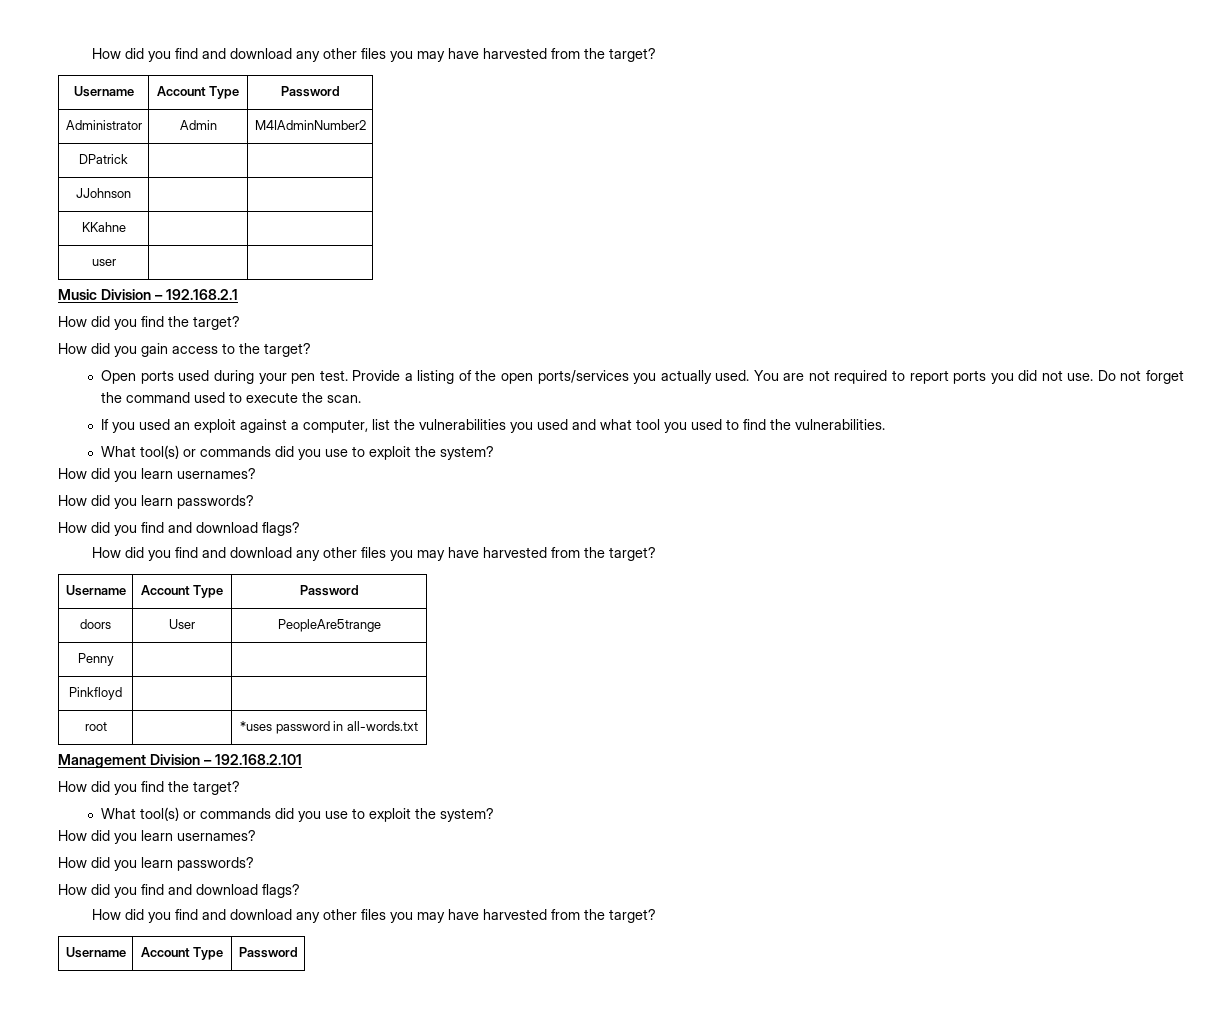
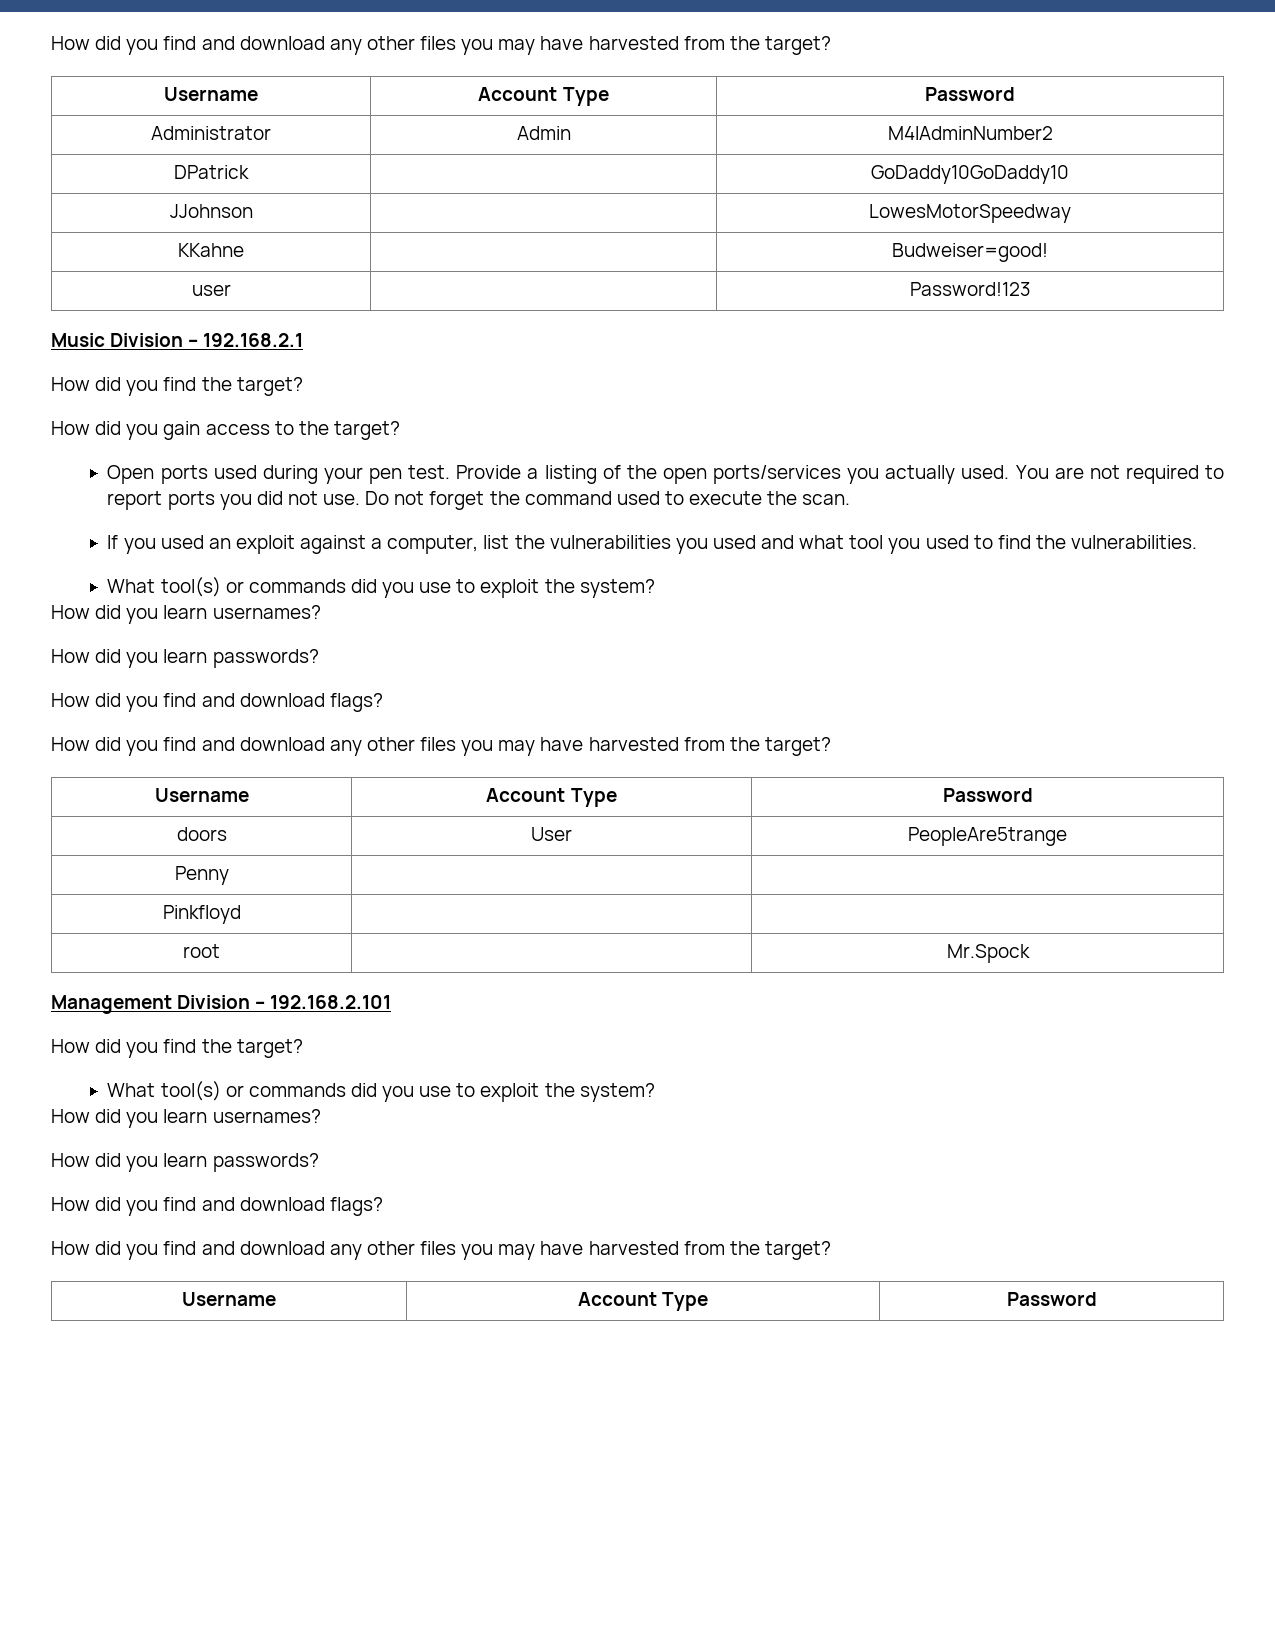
- DPatrick | |
+ DPatrick | | GoDaddy10GoDaddy10
- JJohnson | |
+ JJohnson | | LowesMotorSpeedway
- KKahne | |
+ KKahne | | Budweiser=good!
- user | |
+ user | | Password!123
- root | | *uses password in all-words.txt
+ root | | Mr.Spock

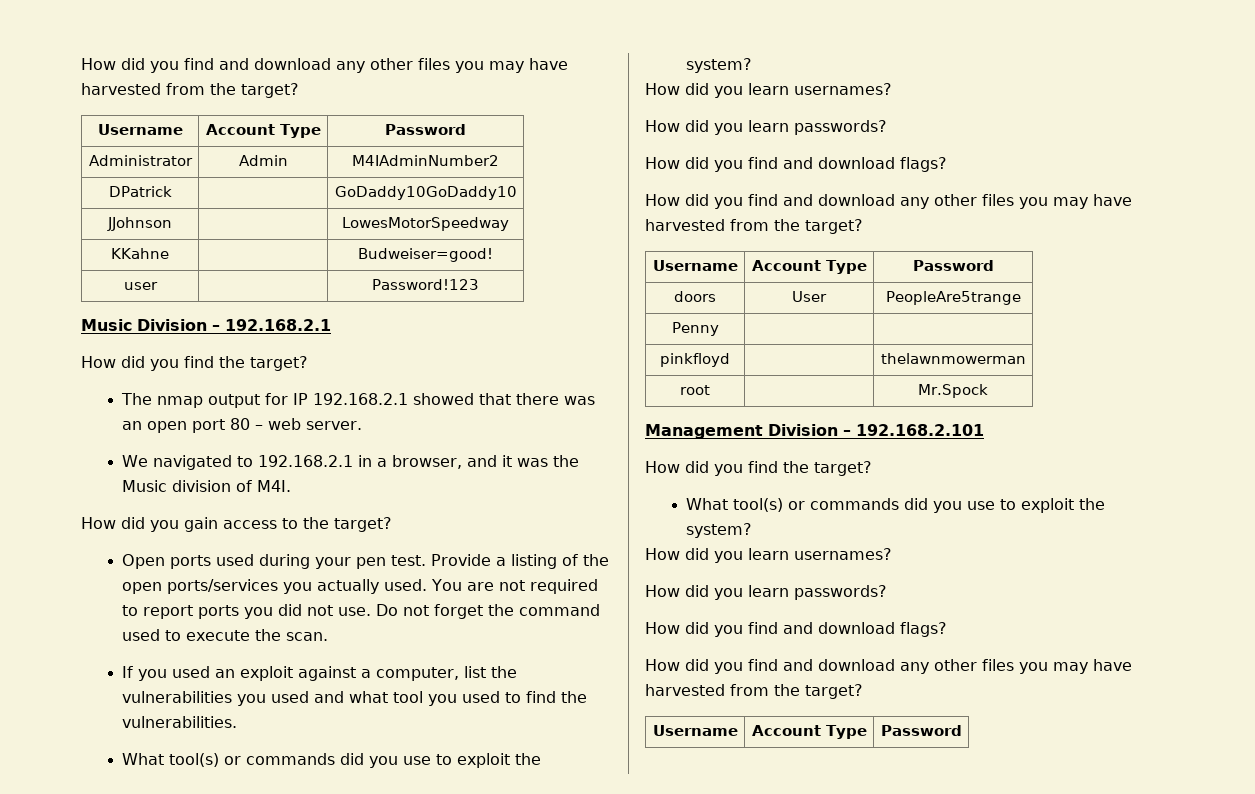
+ The nmap output for IP 192.168.2.1 showed that there was an open port 80 – web server.
+ We navigated to 192.168.2.1 in a browser, and it was the Music division of M4I.
- Pinkfloyd | |
+ pinkfloyd | | thelawnmowerman

